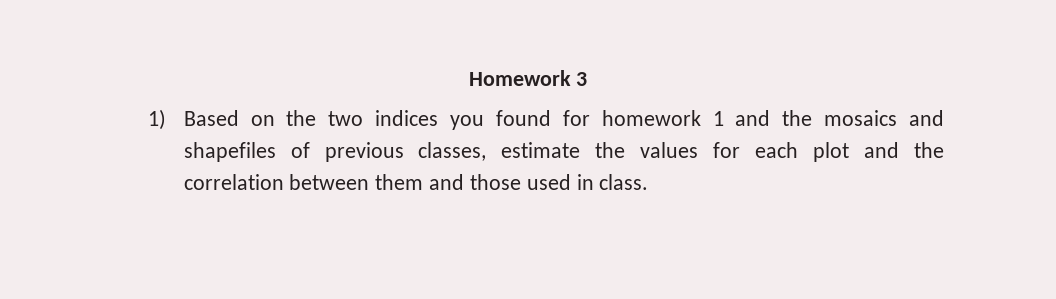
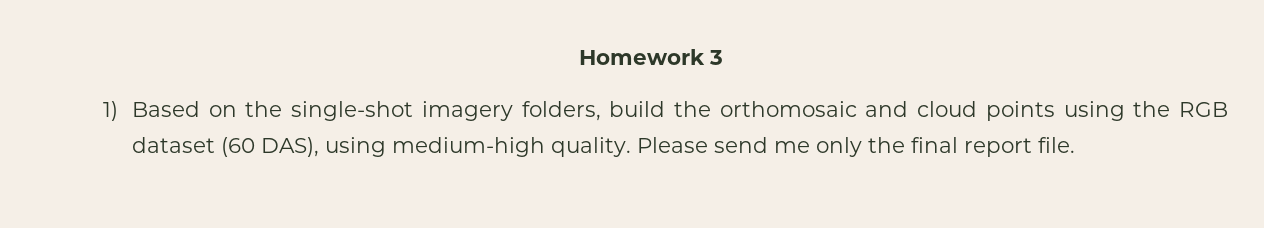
- 1) Based on the two indices you found for homework 1 and the mosaics and shapefiles of previous classes, estimate the values for each plot and the correlation between them and those used in class.
+ 1) Based on the single-shot imagery folders, build the orthomosaic and cloud points using the RGB dataset (60 DAS), using medium-high quality. Please send me only the final report file.

